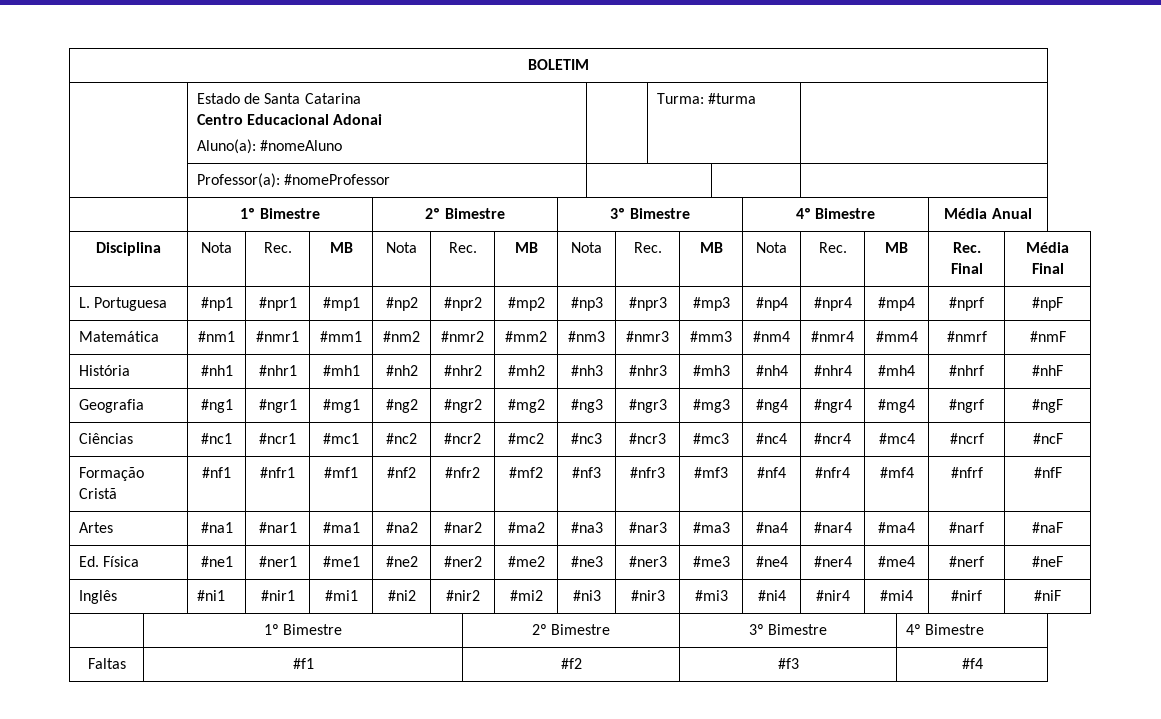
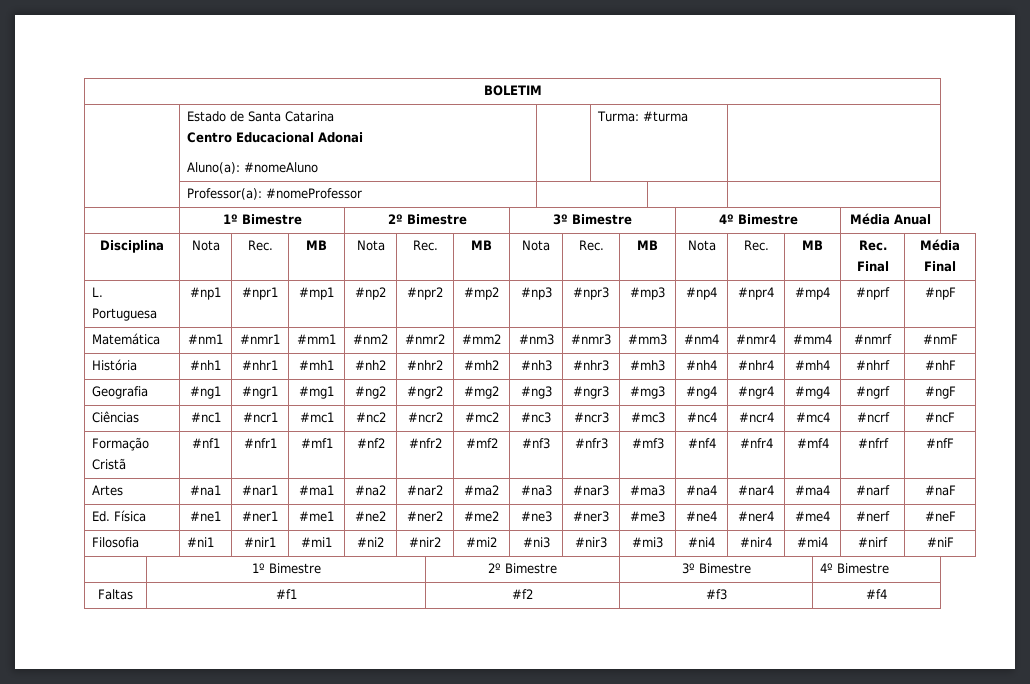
- Inglês | #ni1 | #nir1 | #mi1 | #ni2 | #nir2 | #mi2 | #ni3 | #nir3 | #mi3 | #ni4 | #nir4 | #mi4 | #nirf | #niF
+ Filosofia | #ni1 | #nir1 | #mi1 | #ni2 | #nir2 | #mi2 | #ni3 | #nir3 | #mi3 | #ni4 | #nir4 | #mi4 | #nirf | #niF

